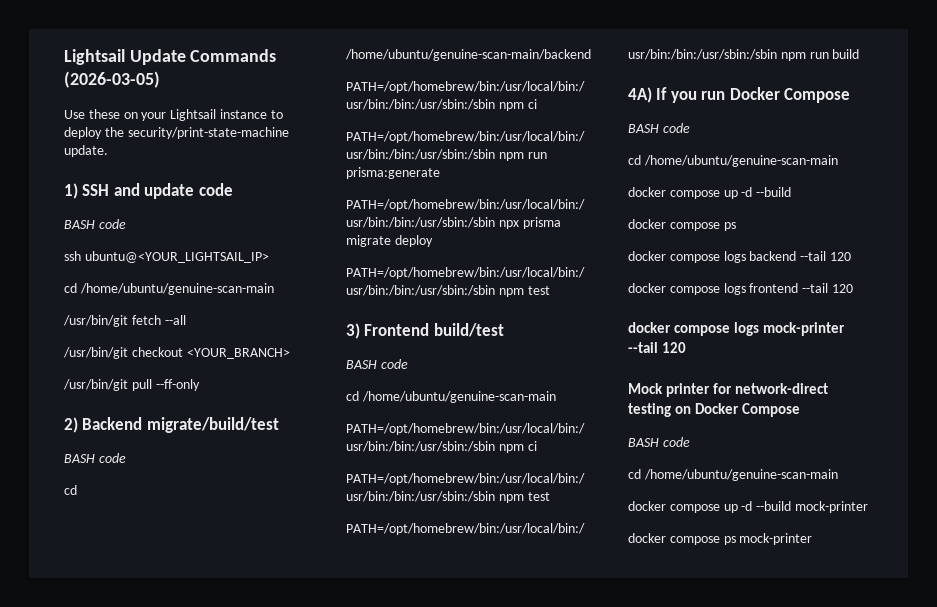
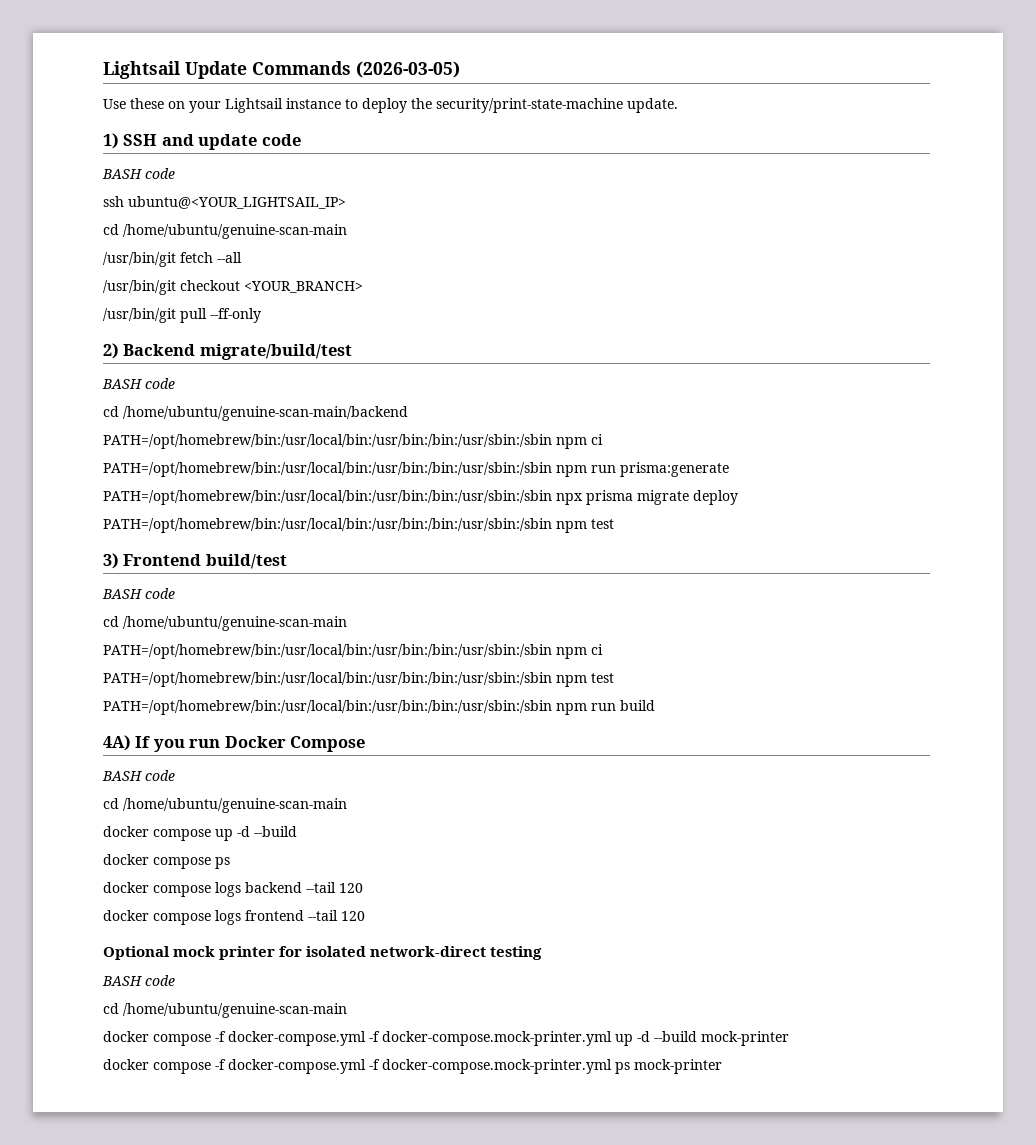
- docker compose logs mock-printer --tail 120
- Mock printer for network-direct testing on Docker Compose
+ Optional mock printer for isolated network-direct testing
  BASH code
  cd /home/ubuntu/genuine-scan-main
- docker compose up -d --build mock-printer
+ docker compose -f docker-compose.yml -f docker-compose.mock-printer.yml up -d --build mock-printer
- docker compose ps mock-printer
+ docker compose -f docker-compose.yml -f docker-compose.mock-printer.yml ps mock-printer

